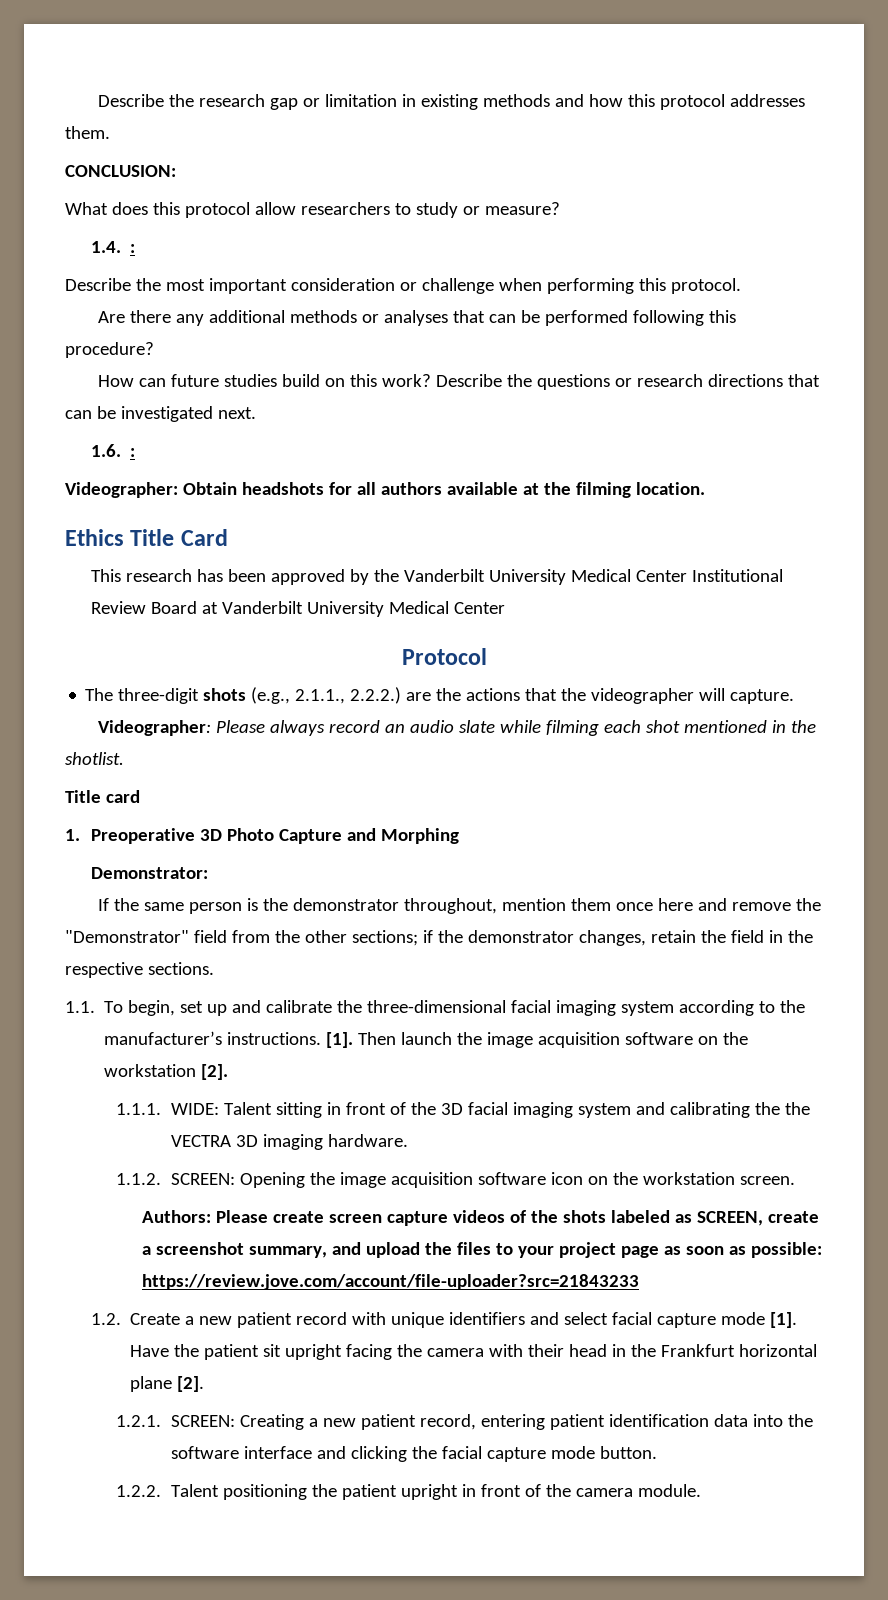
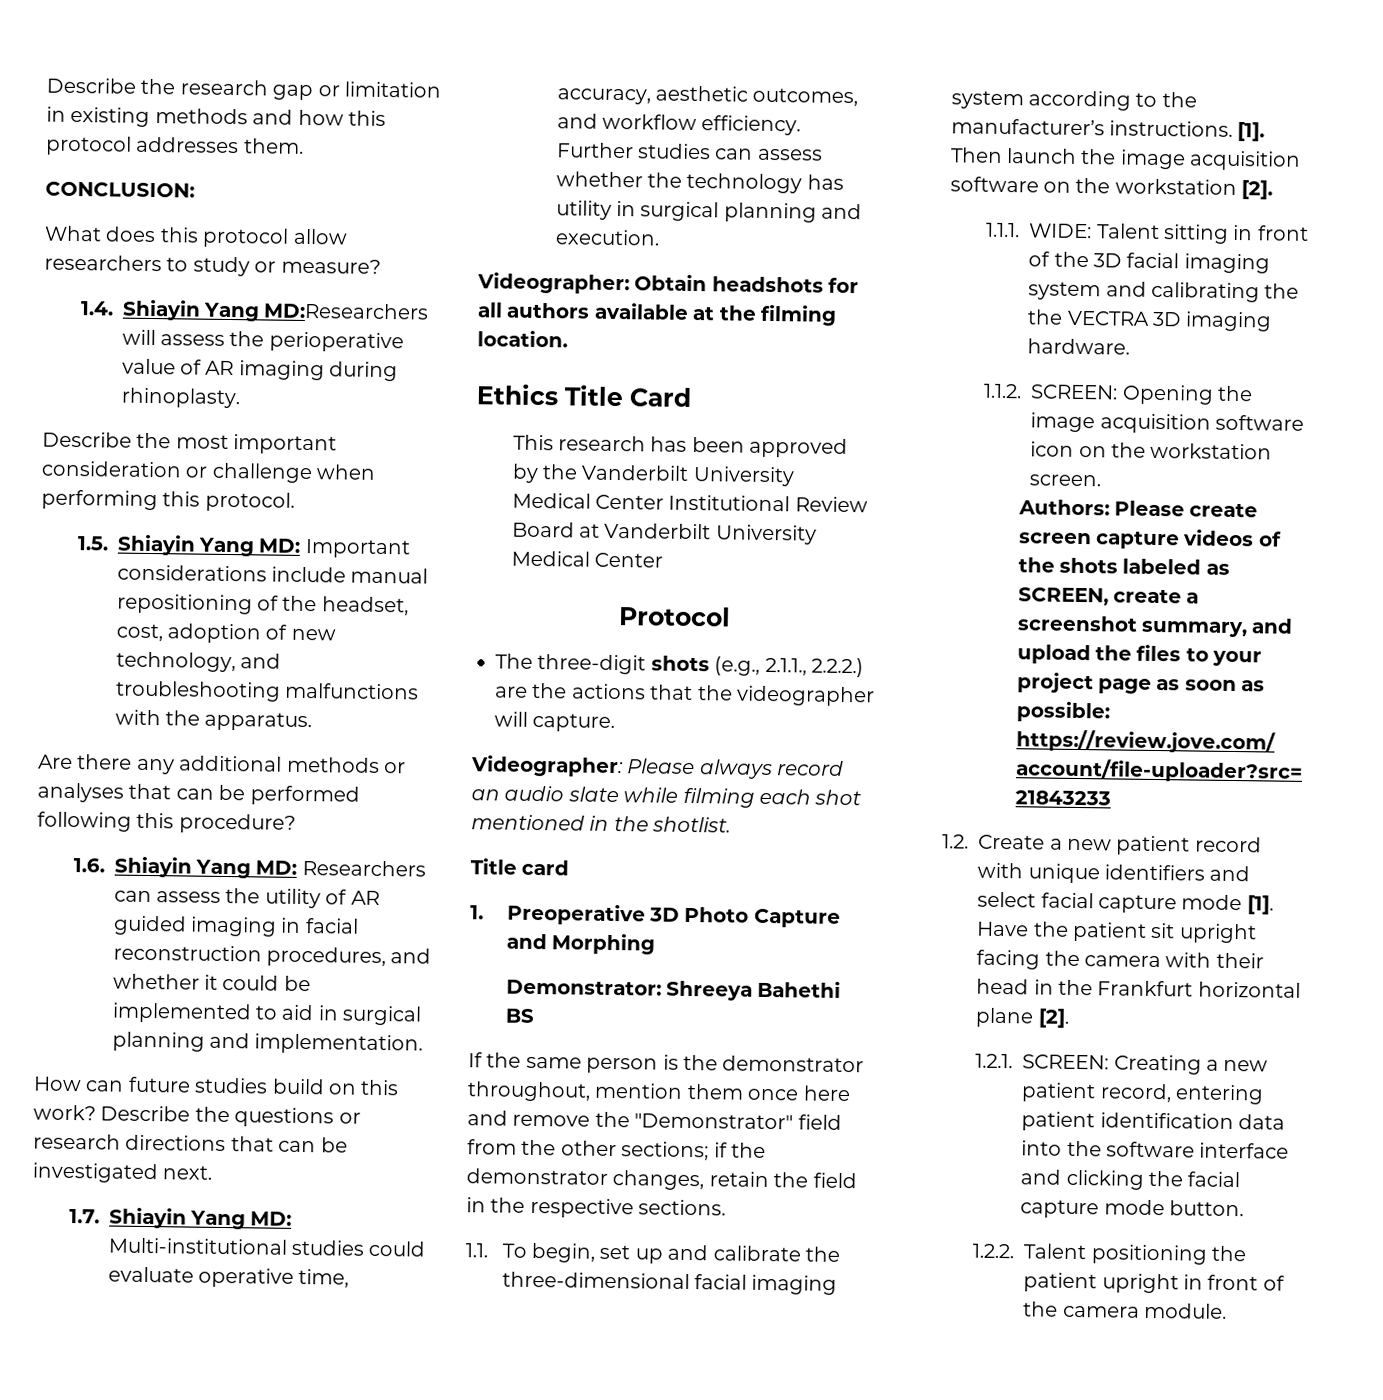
- 1.4. :
+ 1.4. Shiayin Yang MD:Researchers will assess the perioperative value of AR imaging during rhinoplasty.
+ 1.5. Shiayin Yang MD: Important considerations include manual repositioning of the headset, cost, adoption of new technology, and troubleshooting malfunctions with the apparatus.
+ 1.6. Shiayin Yang MD: Researchers can assess the utility of AR guided imaging in facial reconstruction procedures, and whether it could be implemented to aid in surgical planning and implementation.
- 1.6. :
+ 1.7. Shiayin Yang MD: Multi-institutional studies could evaluate operative time, accuracy, aesthetic outcomes, and workflow efficiency. Further studies can assess whether the technology has utility in surgical planning and execution.
- Demonstrator:
+ Demonstrator: Shreeya Bahethi BS

